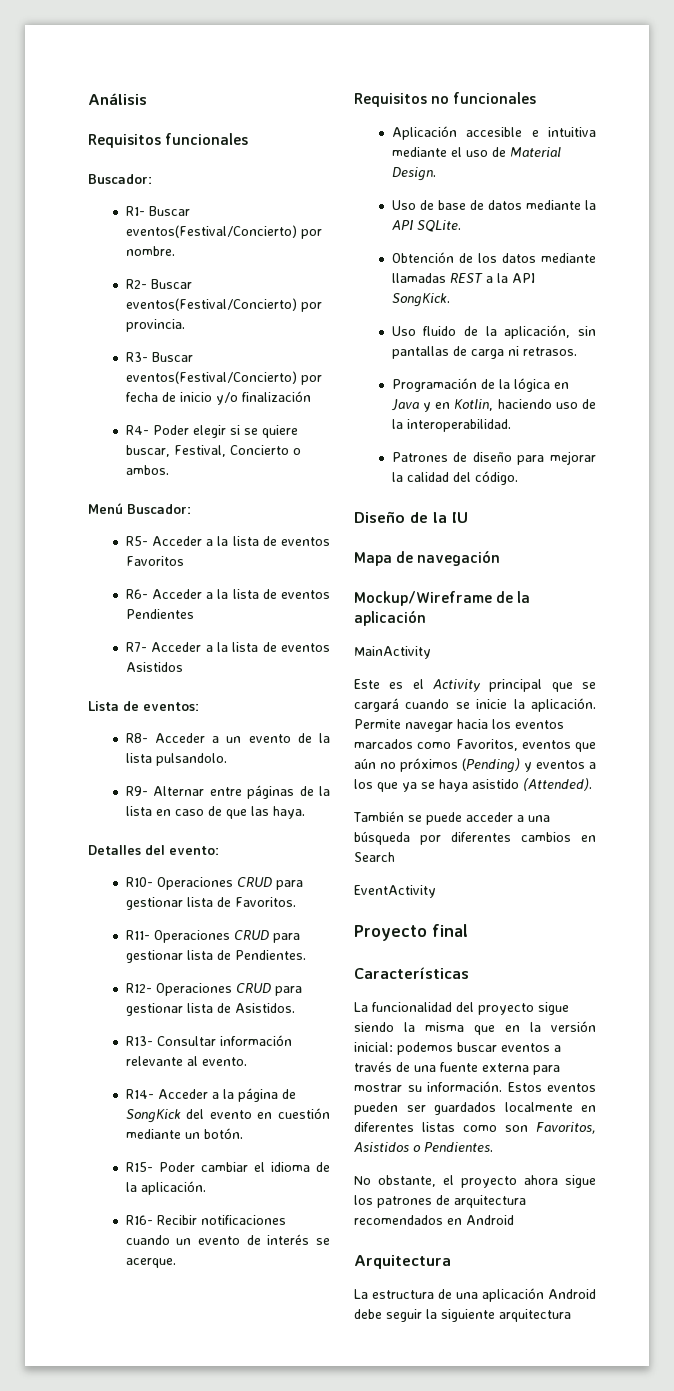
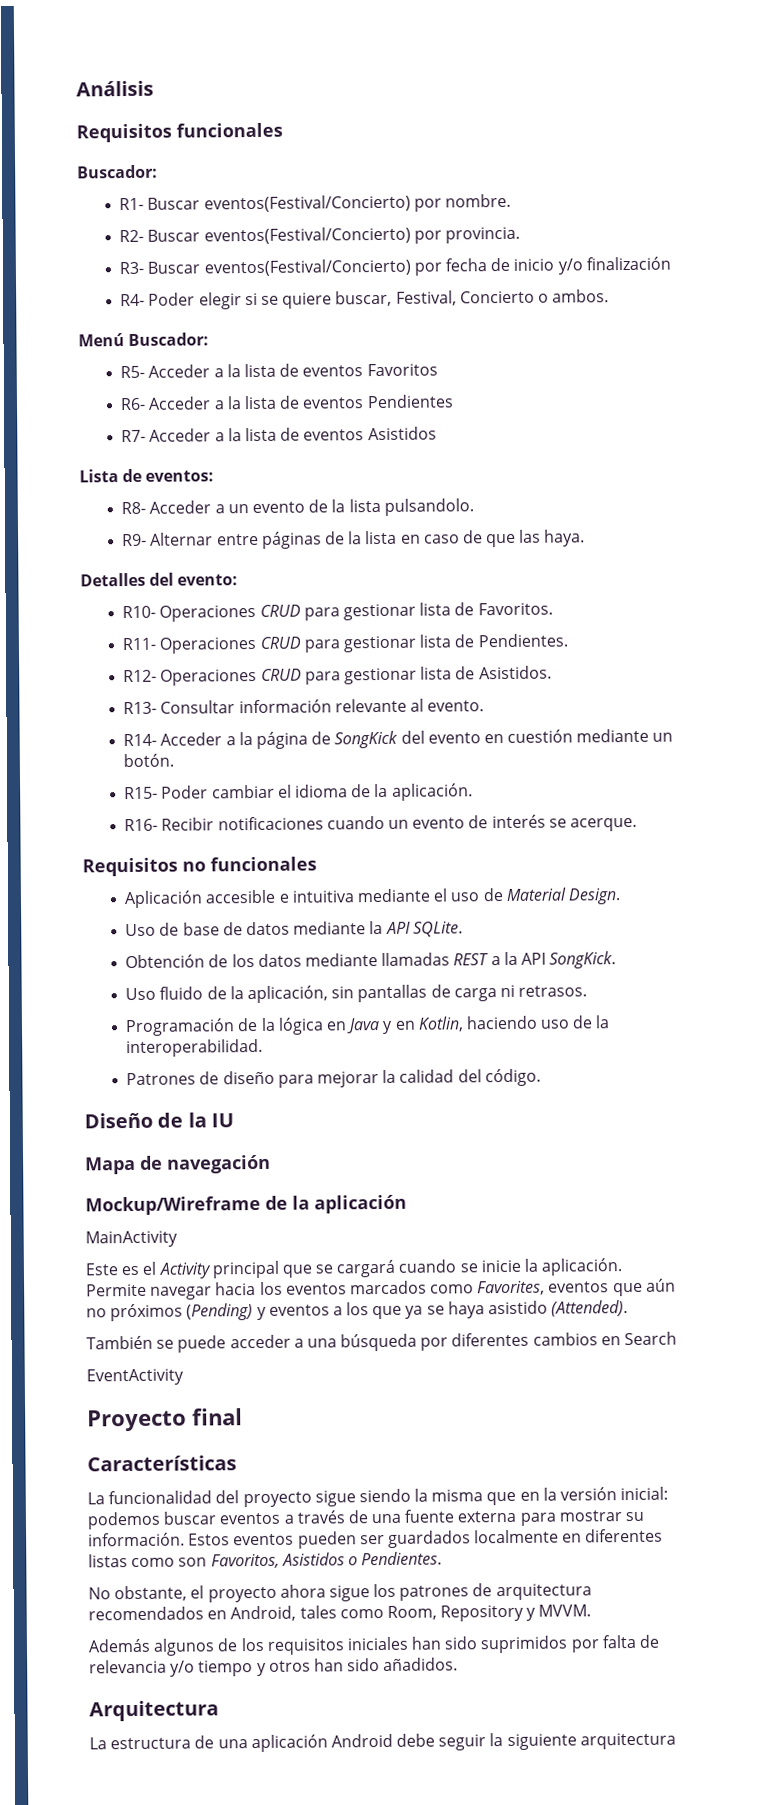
- Permite navegar hacia los eventos marcados como Favoritos, eventos que aún no próximos (Pending) y eventos a los que ya se haya asistido (Attended).
+ Permite navegar hacia los eventos marcados como Favorites, eventos que aún no próximos (Pending) y eventos a los que ya se haya asistido (Attended).
- No obstante, el proyecto ahora sigue los patrones de arquitectura recomendados en Android
+ No obstante, el proyecto ahora sigue los patrones de arquitectura recomendados en Android, tales como Room, Repository y MVVM.
+ Además algunos de los requisitos iniciales han sido suprimidos por falta de relevancia y/o tiempo y otros han sido añadidos.

